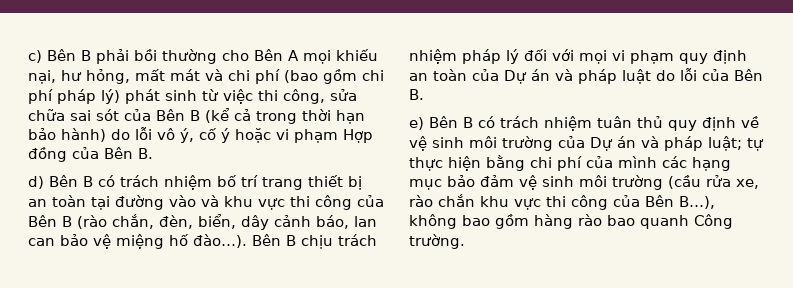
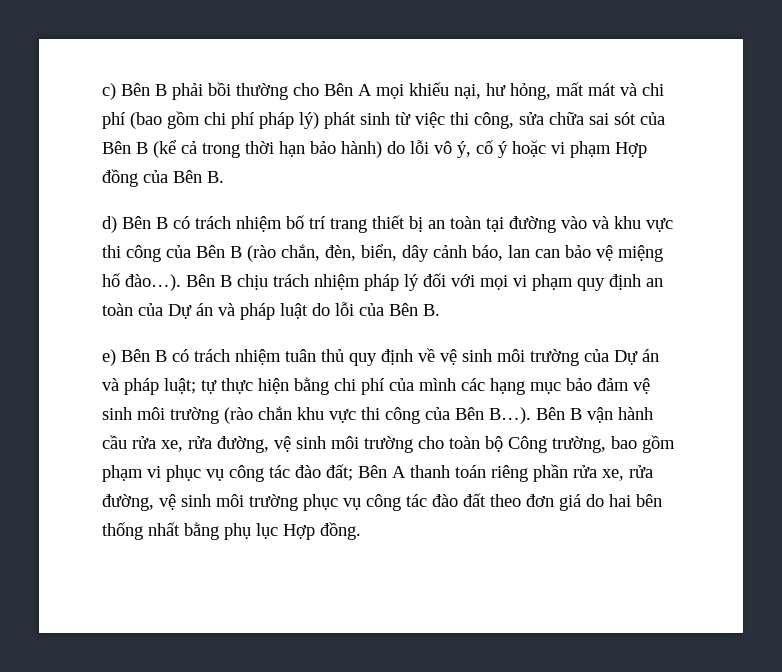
- e) Bên B có trách nhiệm tuân thủ quy định về vệ sinh môi trường của Dự án và pháp luật; tự thực hiện bằng chi phí của mình các hạng mục bảo đảm vệ sinh môi trường (cầu rửa xe, rào chắn khu vực thi công của Bên B…), không bao gồm hàng rào bao quanh Công trường.
+ e) Bên B có trách nhiệm tuân thủ quy định về vệ sinh môi trường của Dự án và pháp luật; tự thực hiện bằng chi phí của mình các hạng mục bảo đảm vệ sinh môi trường (rào chắn khu vực thi công của Bên B…). Bên B vận hành cầu rửa xe, rửa đường, vệ sinh môi trường cho toàn bộ Công trường, bao gồm phạm vi phục vụ công tác đào đất; Bên A thanh toán riêng phần rửa xe, rửa đường, vệ sinh môi trường phục vụ công tác đào đất theo đơn giá do hai bên thống nhất bằng phụ lục Hợp đồng.

